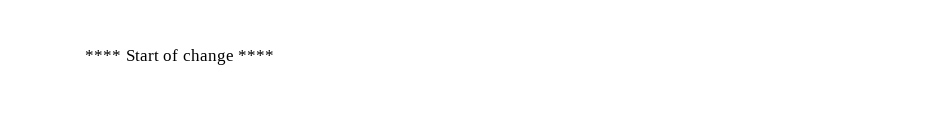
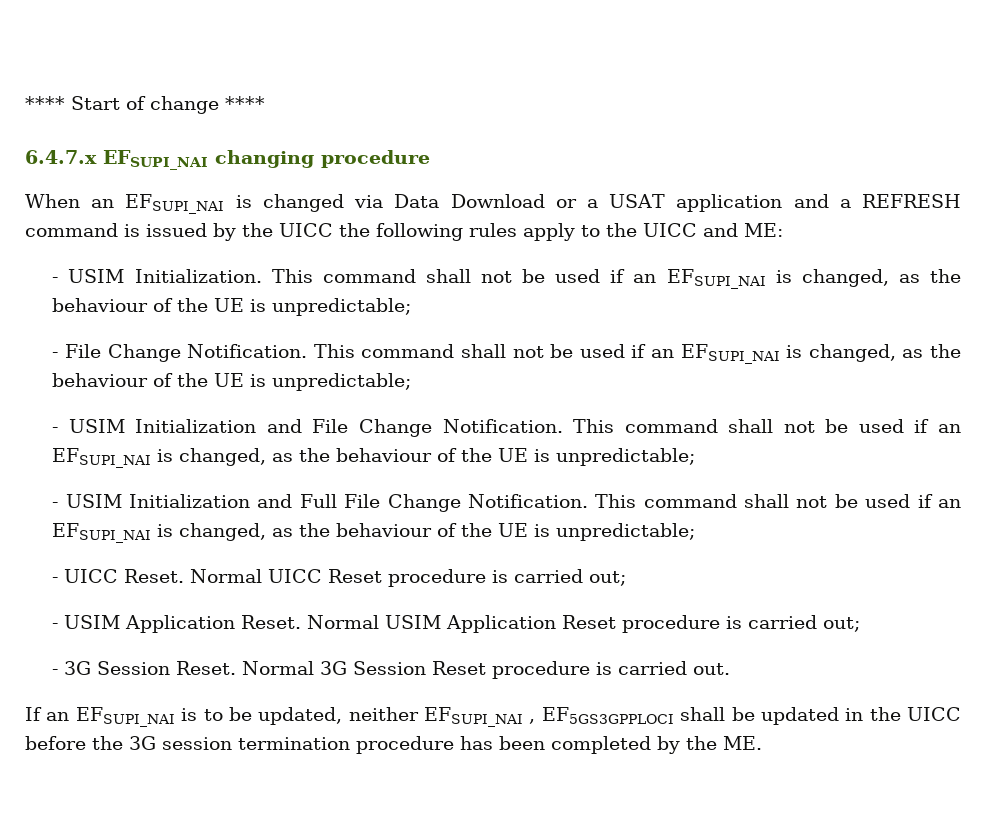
+ 6.4.7.x EFSUPI_NAI changing procedure
+ When an EFSUPI_NAI is changed via Data Download or a USAT application and a REFRESH command is issued by the UICC the following rules apply to the UICC and ME:
+ - USIM Initialization. This command shall not be used if an EFSUPI_NAI is changed, as the behaviour of the UE is unpredictable;
+ - File Change Notification. This command shall not be used if an EFSUPI_NAI is changed, as the behaviour of the UE is unpredictable;
+ - USIM Initialization and File Change Notification. This command shall not be used if an EFSUPI_NAI is changed, as the behaviour of the UE is unpredictable;
+ - USIM Initialization and Full File Change Notification. This command shall not be used if an EFSUPI_NAI is changed, as the behaviour of the UE is unpredictable;
+ - UICC Reset. Normal UICC Reset procedure is carried out;
+ - USIM Application Reset. Normal USIM Application Reset procedure is carried out;
+ - 3G Session Reset. Normal 3G Session Reset procedure is carried out.
+ If an EFSUPI_NAI is to be updated, neither EFSUPI_NAI , EF5GS3GPPLOCI shall be updated in the UICC before the 3G session termination procedure has been completed by the ME.

